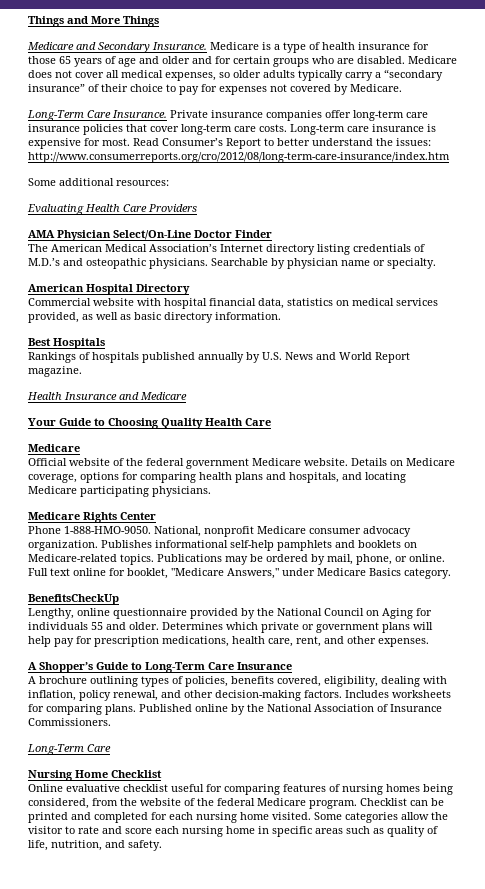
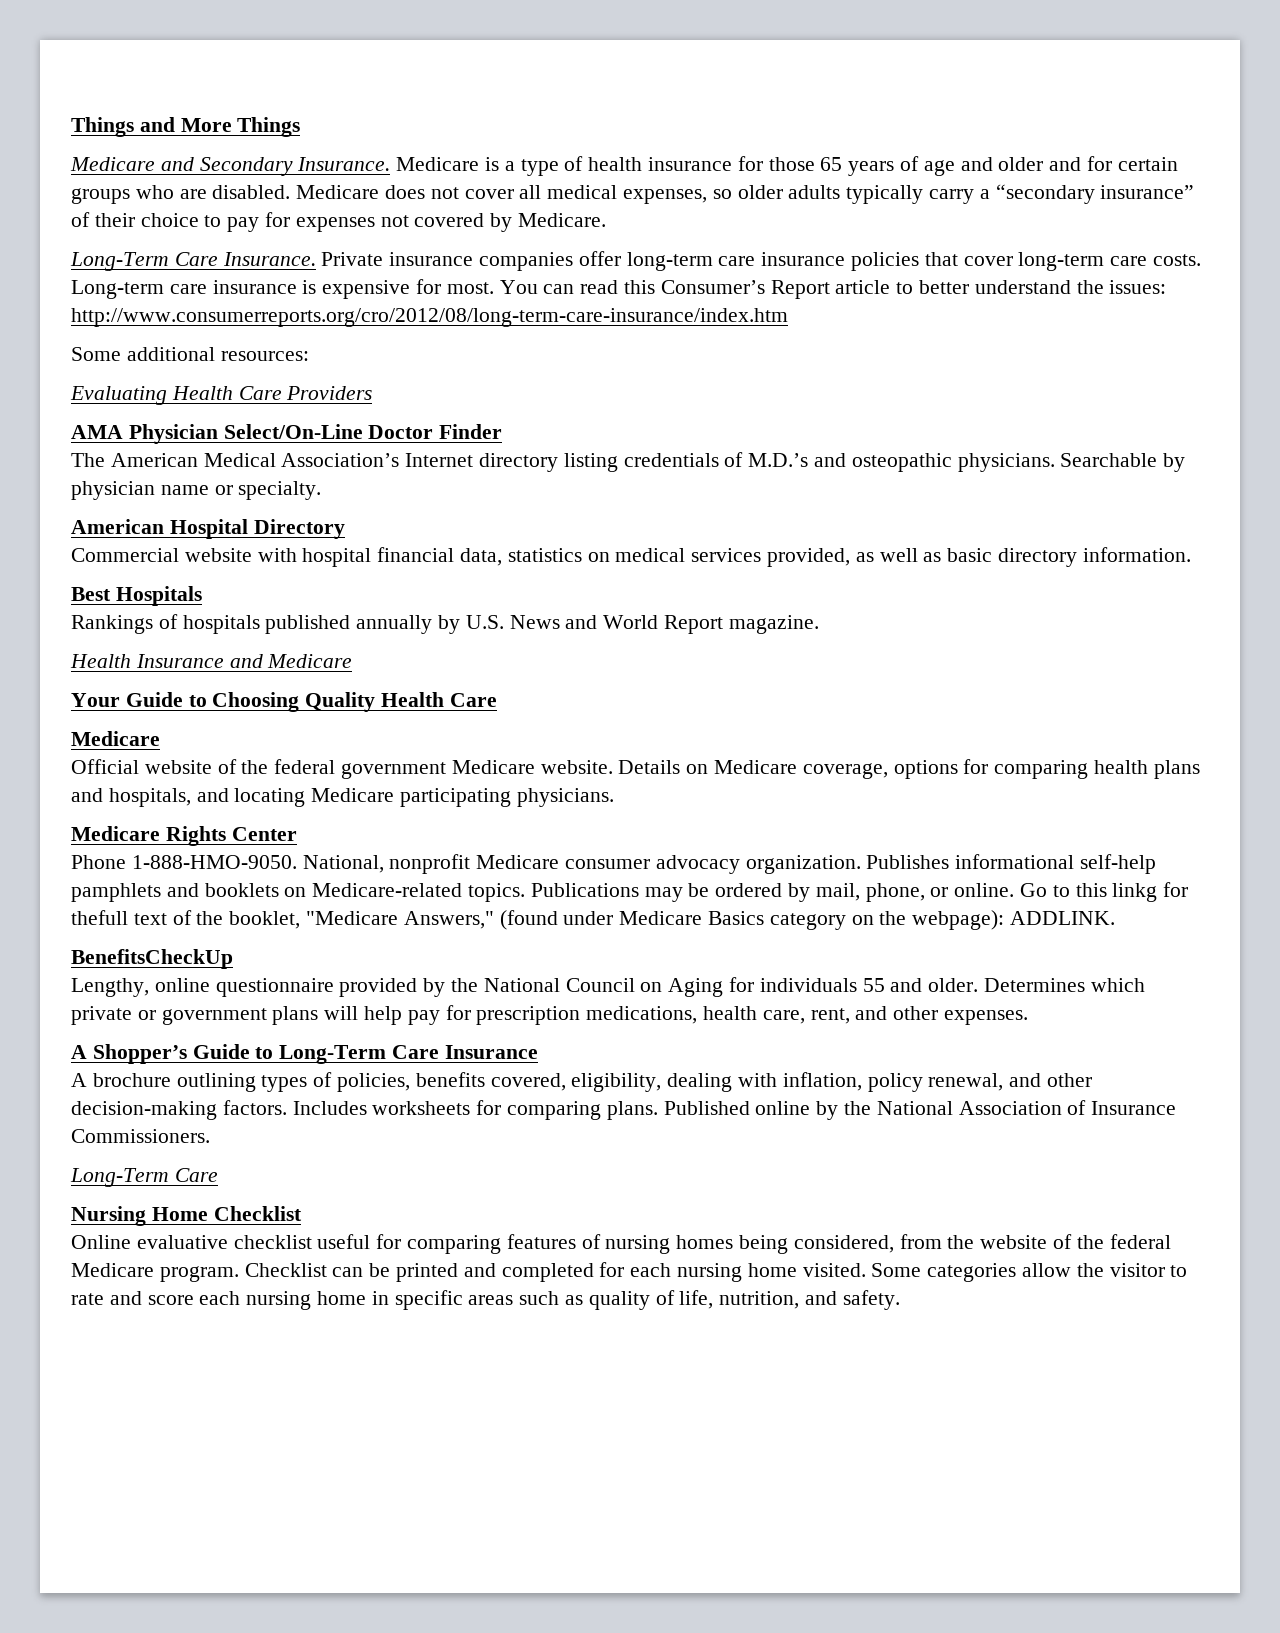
- Read Consumer’s Report to better understand the issues: http://www.consumerreports.org/cro/2012/08/long-term-care-insurance/index.htm
+ You can read this Consumer’s Report article to better understand the issues: http://www.consumerreports.org/cro/2012/08/long-term-care-insurance/index.htm
- Full text online for booklet, "Medicare Answers," under Medicare Basics category.
+ Go to this linkg for thefull text of the booklet, "Medicare Answers," (found under Medicare Basics category on the webpage): ADDLINK.

